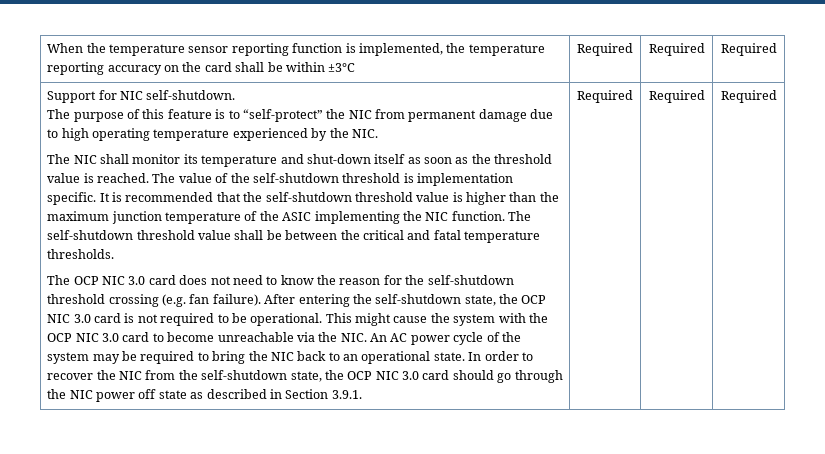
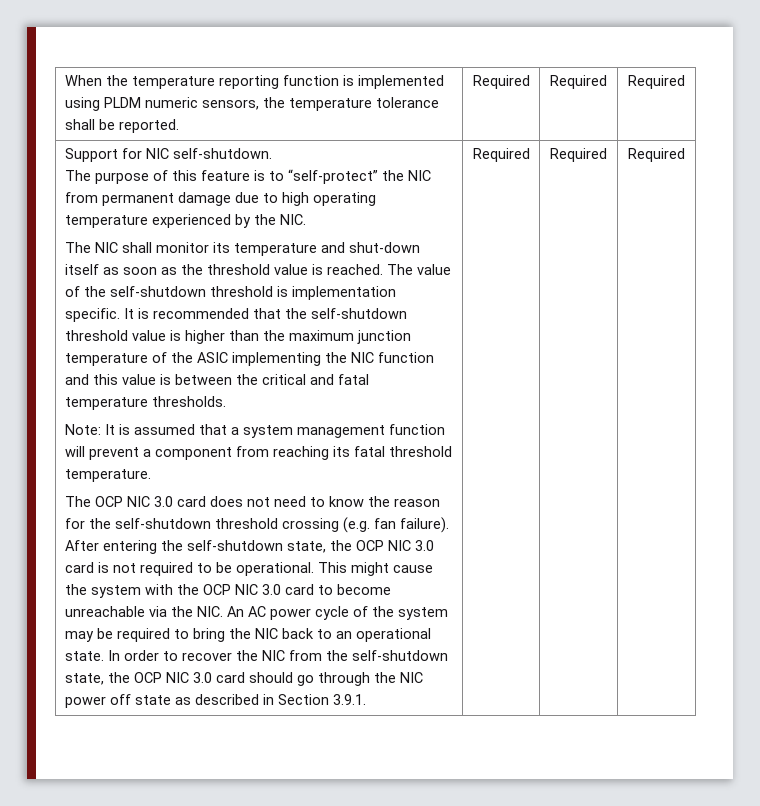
- When the temperature sensor reporting function is implemented, the temperature reporting accuracy on the card shall be within ±3°C | Required | Required | Required
+ When the temperature reporting function is implemented using PLDM numeric sensors, the temperature tolerance shall be reported. | Required | Required | Required
- It is recommended that the self-shutdown threshold value is higher than the maximum junction temperature of the ASIC implementing the NIC function. The self-shutdown threshold value shall be between the critical and fatal temperature thresholds.
+ It is recommended that the self-shutdown threshold value is higher than the maximum junction temperature of the ASIC implementing the NIC function and this value is between the critical and fatal temperature thresholds.
+ Note: It is assumed that a system management function will prevent a component from reaching its fatal threshold temperature.

